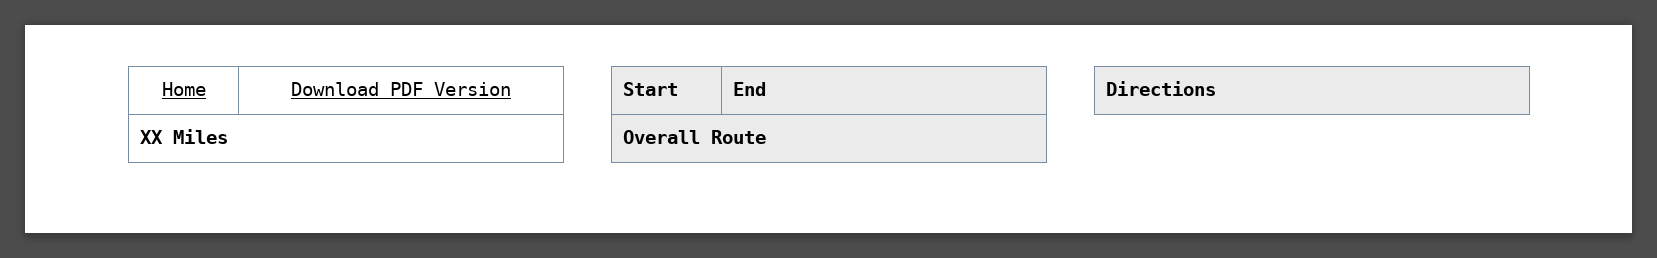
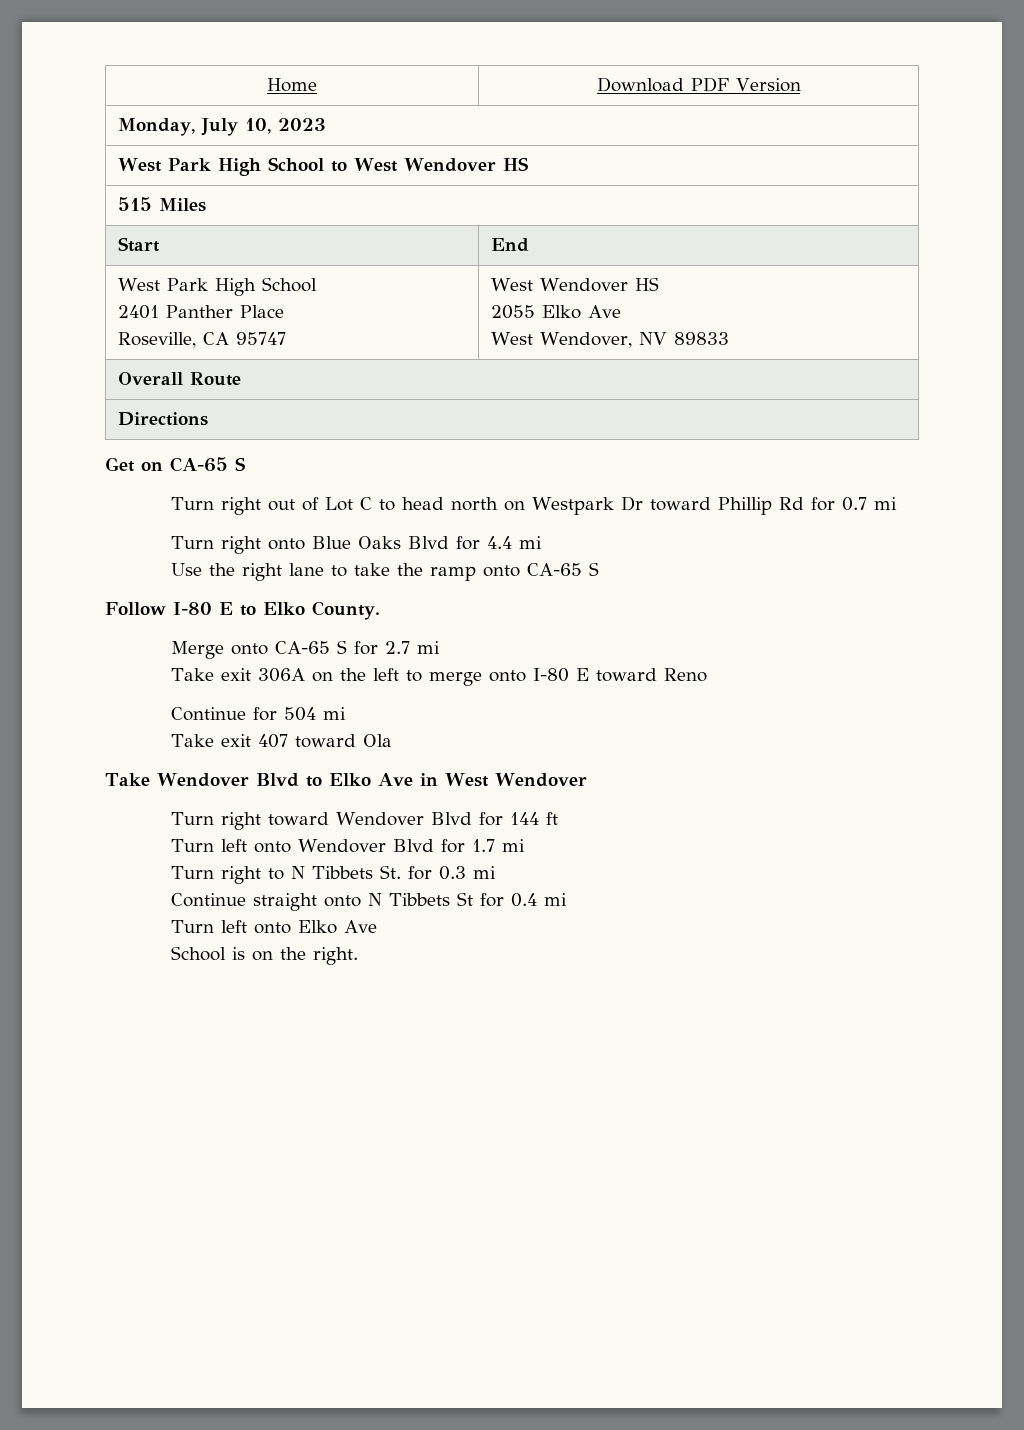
- XX Miles
+ Monday, July 10, 2023
+ West Park High School to West Wendover HS
+ 515 Miles
  Start | End
+ West Park High School
+ 2401 Panther Place
+ Roseville, CA 95747 | West Wendover HS
+ 2055 Elko Ave
+ West Wendover, NV 89833
  Overall Route
  Directions
+ Get on CA-65 S
+ Turn right out of Lot C to head north on Westpark Dr toward Phillip Rd for 0.7 mi
+ Turn right onto Blue Oaks Blvd for 4.4 mi
+ Use the right lane to take the ramp onto CA-65 S
+ Follow I-80 E to Elko County.
+ Merge onto CA-65 S for 2.7 mi
+ Take exit 306A on the left to merge onto I-80 E toward Reno
+ Continue for 504 mi
+ Take exit 407 toward Ola
+ Take Wendover Blvd to Elko Ave in West Wendover
+ Turn right toward Wendover Blvd for 144 ft
+ Turn left onto Wendover Blvd for 1.7 mi
+ Turn right to N Tibbets St. for 0.3 mi
+ Continue straight onto N Tibbets St for 0.4 mi
+ Turn left onto Elko Ave
+ School is on the right.

